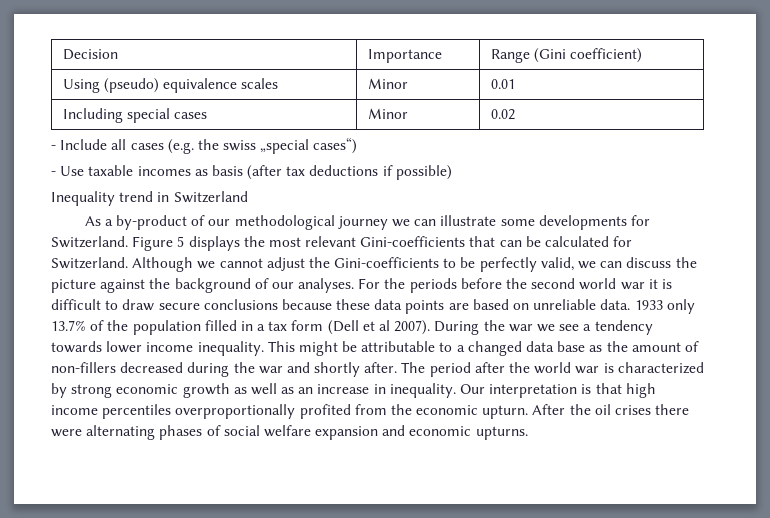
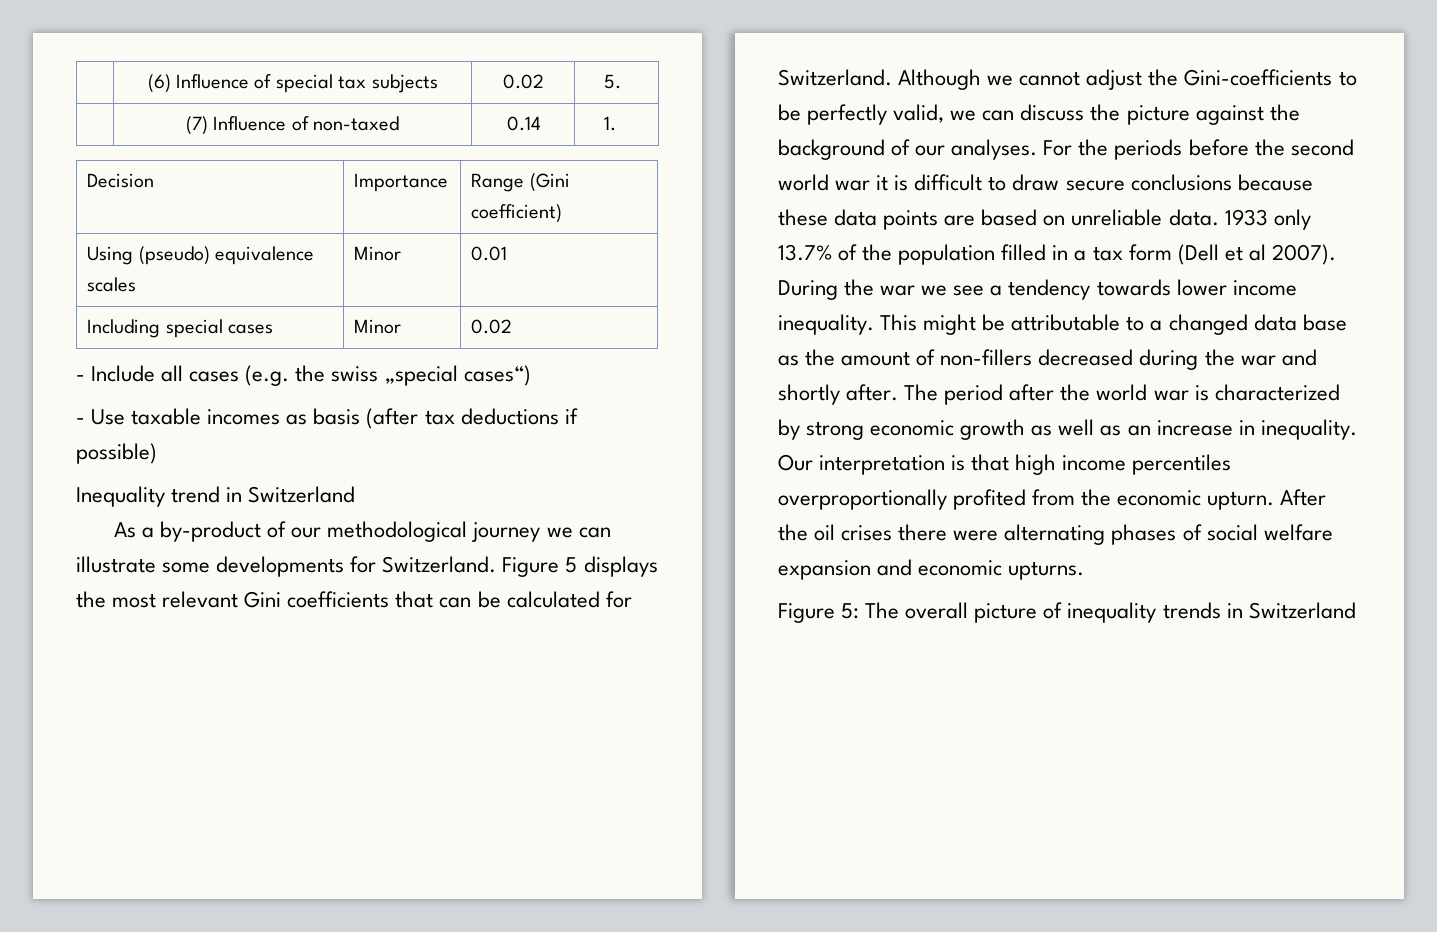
+ | (6) Influence of special tax subjects | 0.02 | 5.
+ | (7) Influence of non-taxed | 0.14 | 1.
- Figure 5 displays the most relevant Gini-coefficients that can be calculated for Switzerland.
+ Figure 5 displays the most relevant Gini coefficients that can be calculated for Switzerland.
+ Figure 5: The overall picture of inequality trends in Switzerland

